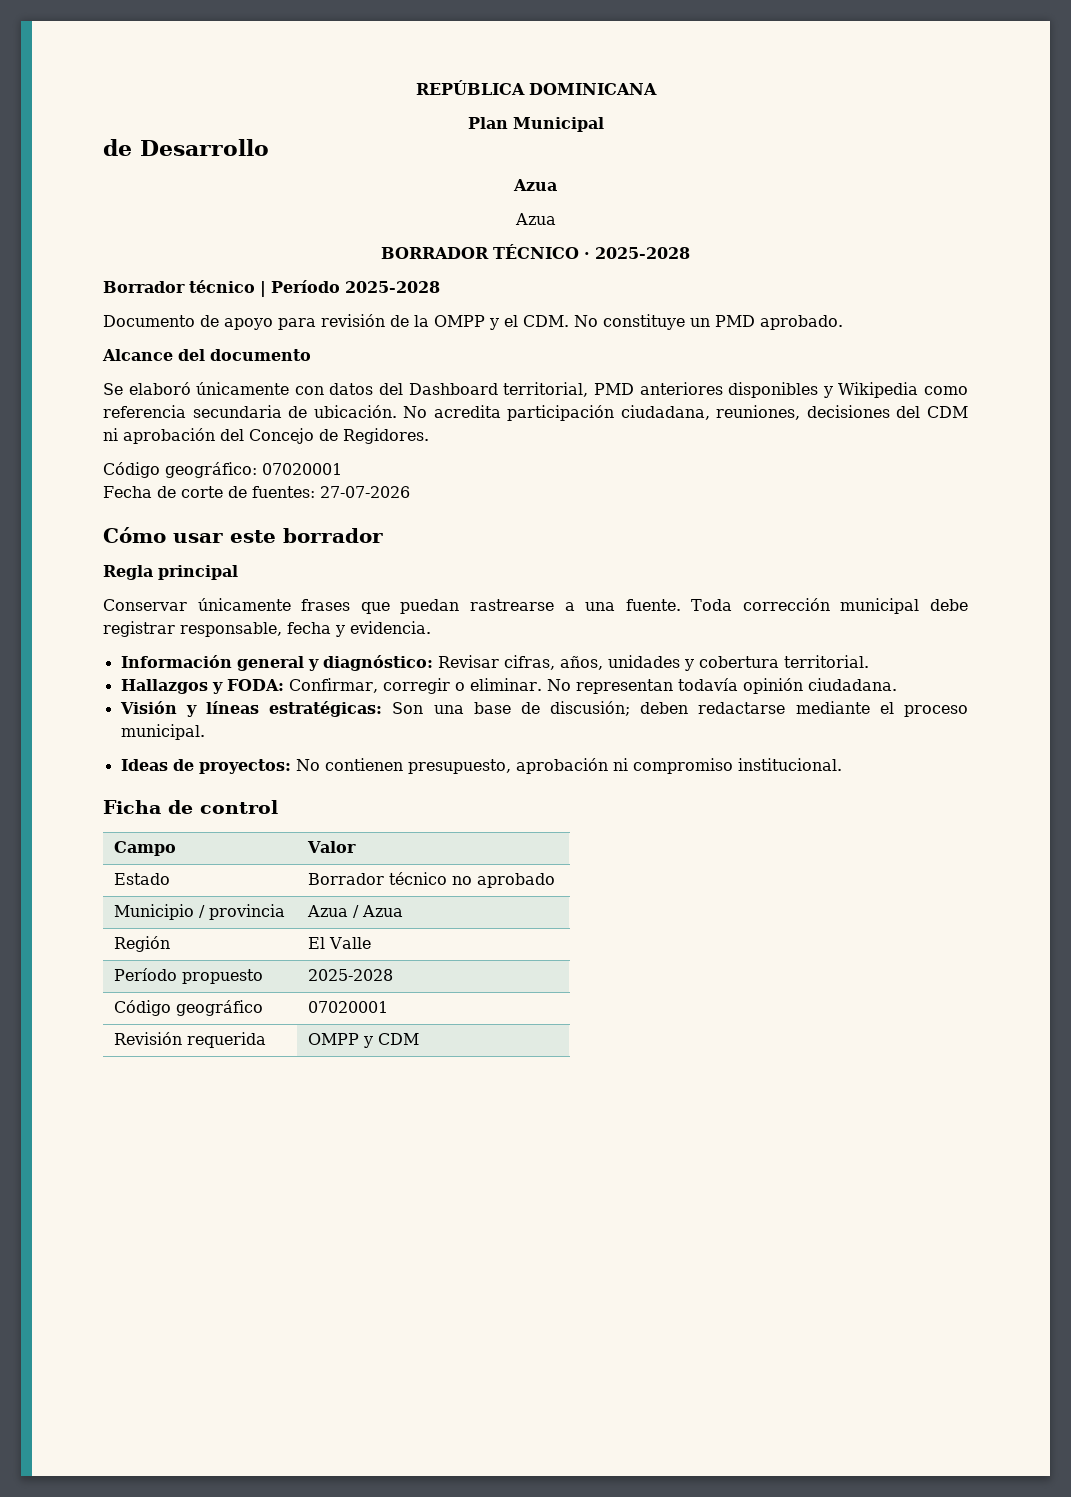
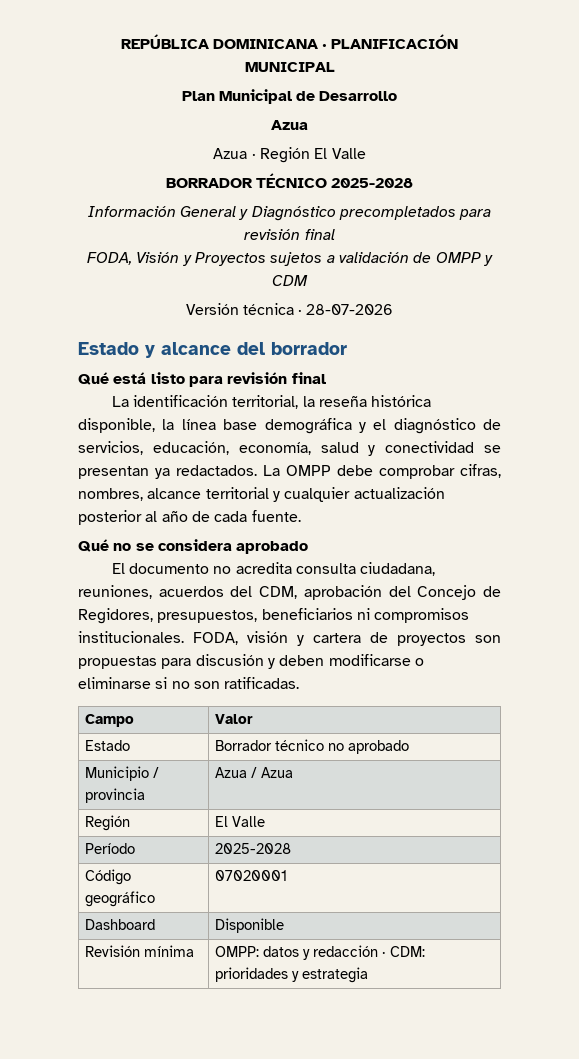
- REPÚBLICA DOMINICANA
+ REPÚBLICA DOMINICANA · PLANIFICACIÓN MUNICIPAL
- Plan Municipal
- de Desarrollo
+ Plan Municipal de Desarrollo
  Azua
- Azua
+ Azua · Región El Valle
- BORRADOR TÉCNICO · 2025-2028
- Borrador técnico | Período 2025-2028
- Documento de apoyo para revisión de la OMPP y el CDM. No constituye un PMD aprobado.
- Alcance del documento
- Se elaboró únicamente con datos del Dashboard territorial, PMD anteriores disponibles y Wikipedia como referencia secundaria de ubicación. No acredita participación ciudadana, reuniones, decisiones del CDM ni aprobación del Concejo de Regidores.
- Código geográfico: 07020001
- Fecha de corte de fuentes: 27-07-2026
- Cómo usar este borrador
- Regla principal
- Conservar únicamente frases que puedan rastrearse a una fuente. Toda corrección municipal debe registrar responsable, fecha y evidencia.
- Información general y diagnóstico: Revisar cifras, años, unidades y cobertura territorial.
- Hallazgos y FODA: Confirmar, corregir o eliminar. No representan todavía opinión ciudadana.
- Visión y líneas estratégicas: Son una base de discusión; deben redactarse mediante el proceso municipal.
- Ideas de proyectos: No contienen presupuesto, aprobación ni compromiso institucional.
- Ficha de control
+ BORRADOR TÉCNICO 2025-2028
+ Información General y Diagnóstico precompletados para revisión final
+ FODA, Visión y Proyectos sujetos a validación de OMPP y CDM
+ Versión técnica · 28-07-2026
+ Estado y alcance del borrador
+ Qué está listo para revisión final
+ La identificación territorial, la reseña histórica disponible, la línea base demográfica y el diagnóstico de servicios, educación, economía, salud y conectividad se presentan ya redactados. La OMPP debe comprobar cifras, nombres, alcance territorial y cualquier actualización posterior al año de cada fuente.
+ Qué no se considera aprobado
+ El documento no acredita consulta ciudadana, reuniones, acuerdos del CDM, aprobación del Concejo de Regidores, presupuestos, beneficiarios ni compromisos institucionales. FODA, visión y cartera de proyectos son propuestas para discusión y deben modificarse o eliminarse si no son ratificadas.
- Período propuesto | 2025-2028
+ Período | 2025-2028
+ Dashboard | Disponible
- Revisión requerida | OMPP y CDM
+ Revisión mínima | OMPP: datos y redacción · CDM: prioridades y estrategia

